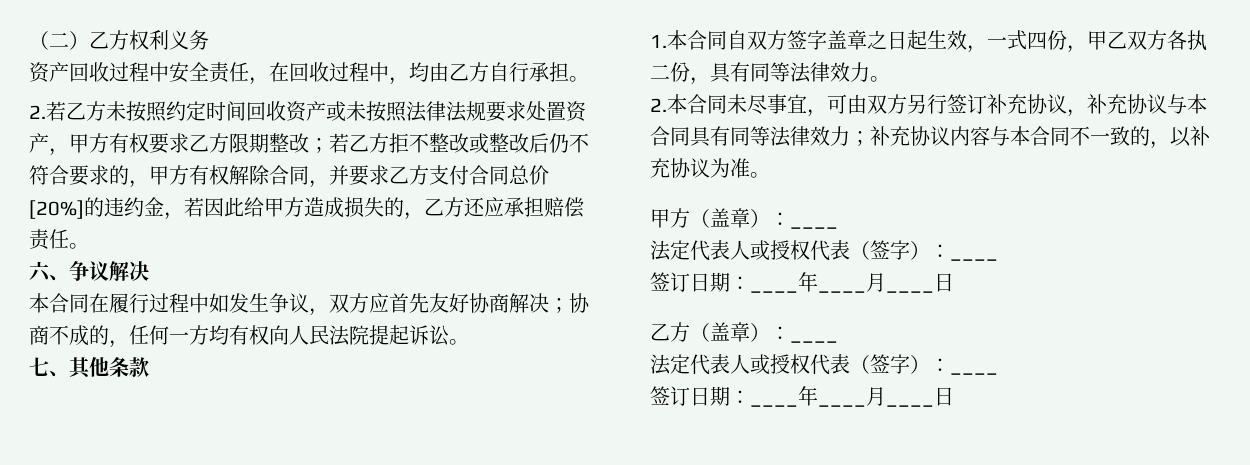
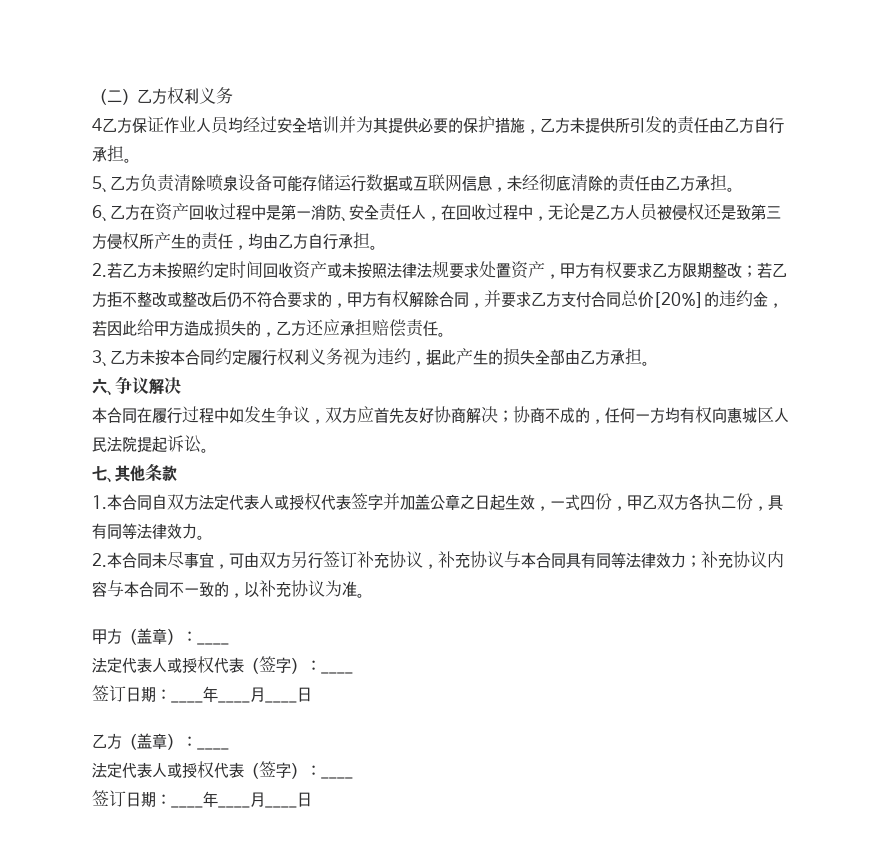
- 资产回收过程中安全责任，在回收过程中，均由乙方自行承担。
+ 4乙方保证作业人员均经过安全培训并为其提供必要的保护措施，乙方未提供所引发的责任由乙方自行承担。
+ 5、乙方负责清除喷泉设备可能存储运行数据或互联网信息，未经彻底清除的责任由乙方承担。
+ 6、乙方在资产回收过程中是第一消防、安全责任人，在回收过程中，无论是乙方人员被侵权还是致第三方侵权所产生的责任，均由乙方自行承担。
+ 3、乙方未按本合同约定履行权利义务视为违约，据此产生的损失全部由乙方承担。
- 本合同在履行过程中如发生争议，双方应首先友好协商解决；协商不成的，任何一方均有权向人民法院提起诉讼。
+ 本合同在履行过程中如发生争议，双方应首先友好协商解决；协商不成的，任何一方均有权向惠城区人民法院提起诉讼。
- 1.本合同自双方签字盖章之日起生效，一式四份，甲乙双方各执二份，具有同等法律效力。
+ 1.本合同自双方法定代表人或授权代表签字并加盖公章之日起生效，一式四份，甲乙双方各执二份，具有同等法律效力。

